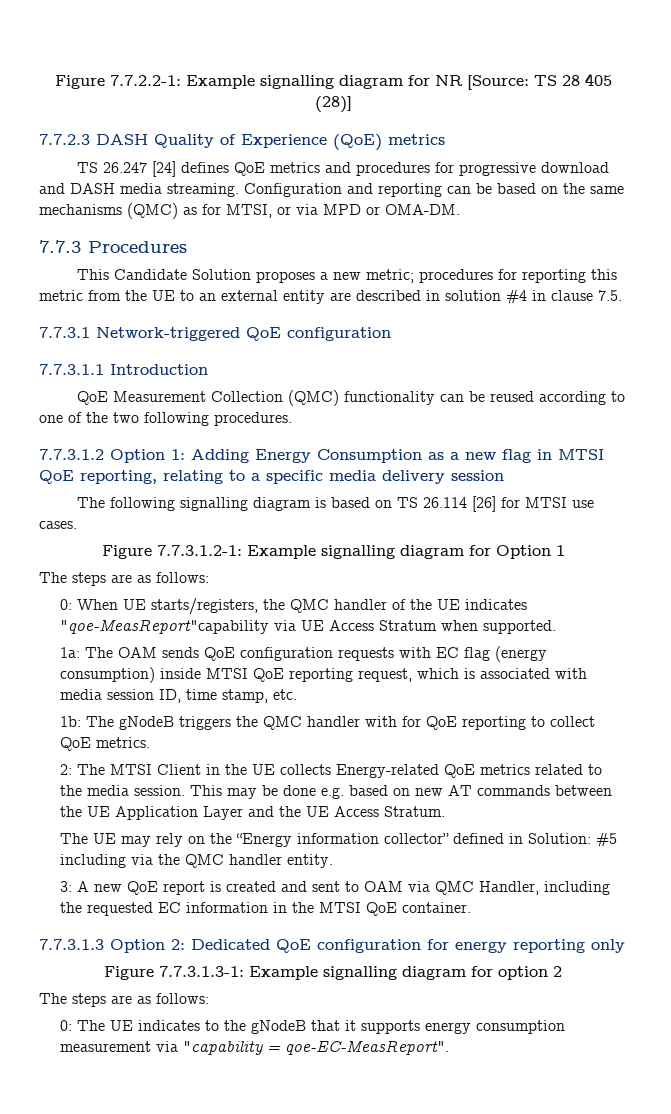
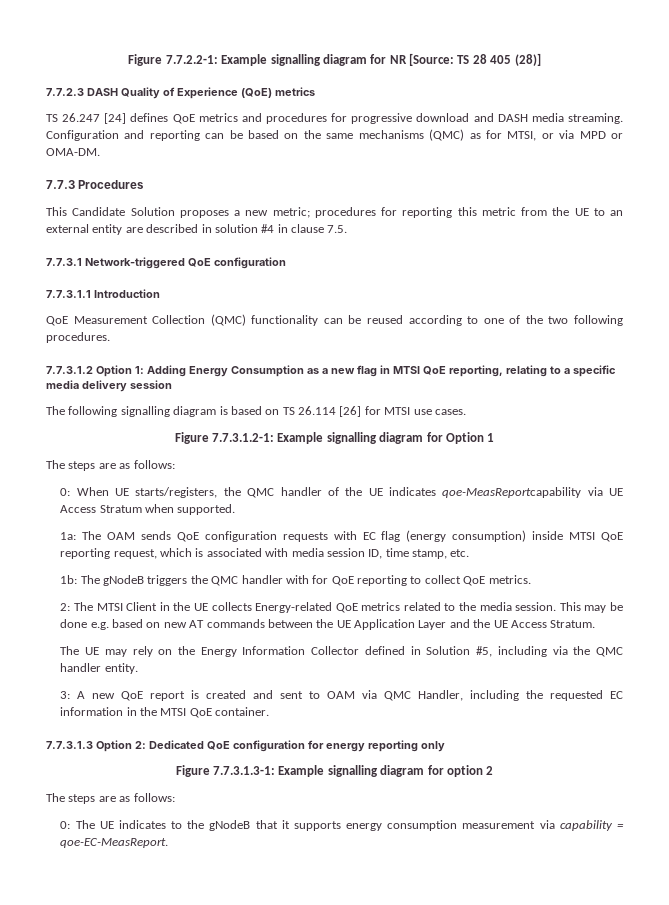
- 0: When UE starts/registers, the QMC handler of the UE indicates "qoe-MeasReport"capability via UE Access Stratum when supported.
+ 0: When UE starts/registers, the QMC handler of the UE indicates qoe-MeasReportcapability via UE Access Stratum when supported.
- The UE may rely on the “Energy information collector” defined in Solution: #5 including via the QMC handler entity.
+ The UE may rely on the Energy Information Collector defined in Solution #5, including via the QMC handler entity.
- 0: The UE indicates to the gNodeB that it supports energy consumption measurement via "capability = qoe-EC-MeasReport".
+ 0: The UE indicates to the gNodeB that it supports energy consumption measurement via capability = qoe-EC-MeasReport.

